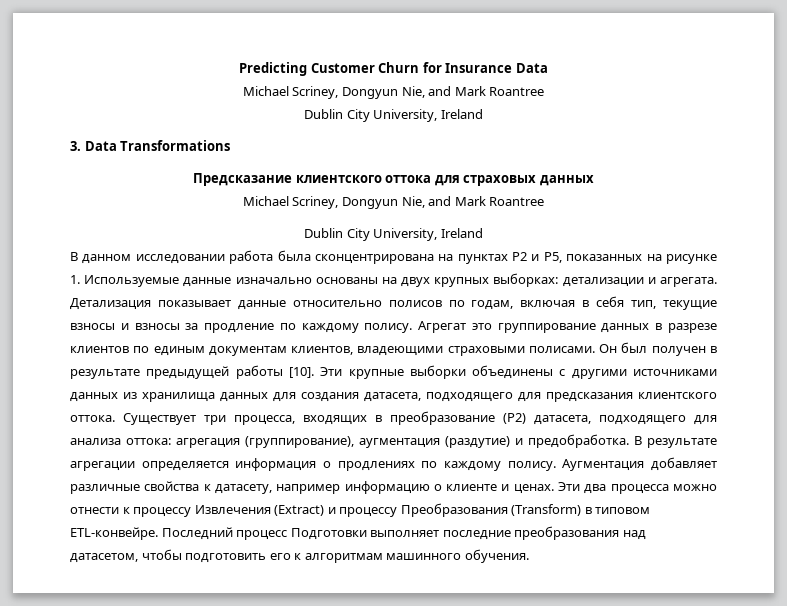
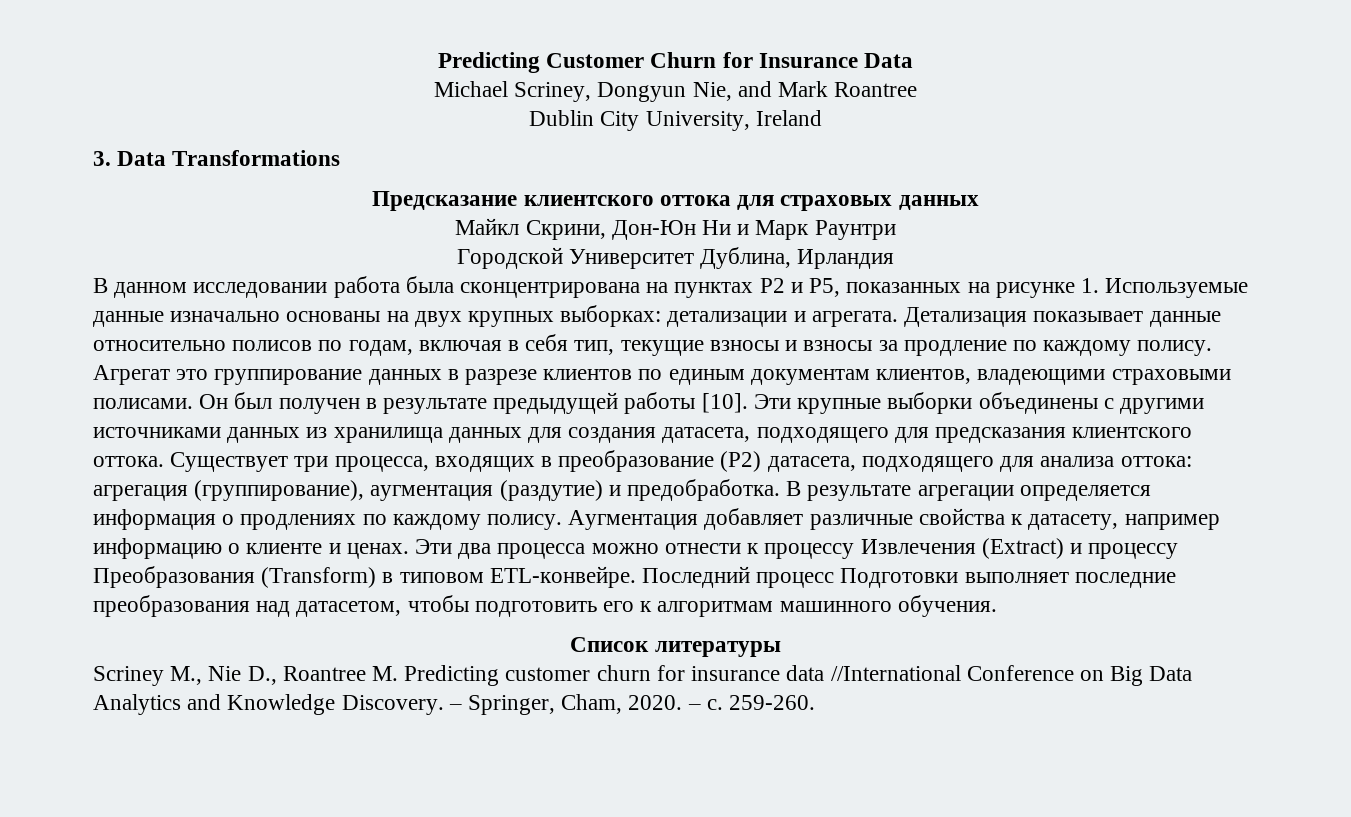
  Предсказание клиентского оттока для страховых данных
- Michael Scriney, Dongyun Nie, and Mark Roantree
- Dublin City University, Ireland
+ Майкл Скрини, Дон-Юн Ни и Марк Раунтри
+ Городской Университет Дублина, Ирландия
+ Список литературы
+ Scriney M., Nie D., Roantree M. Predicting customer churn for insurance data //International Conference on Big Data Analytics and Knowledge Discovery. – Springer, Cham, 2020. – с. 259-260.

